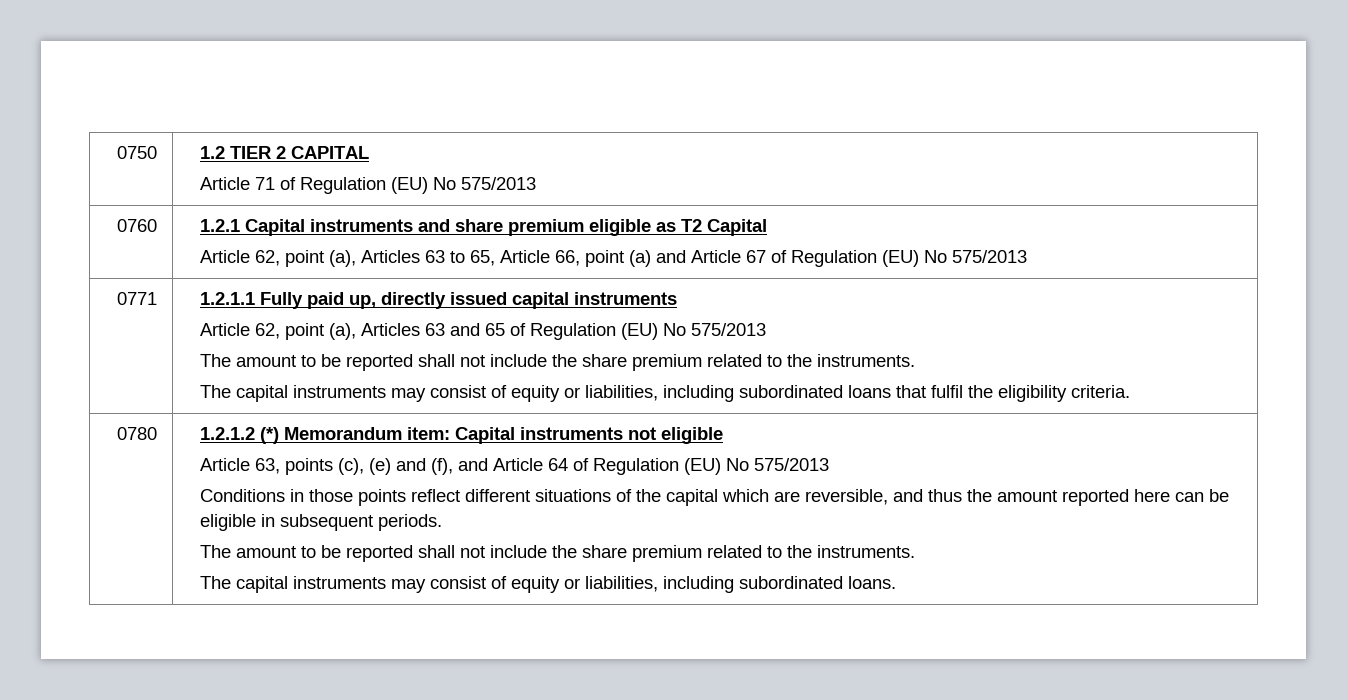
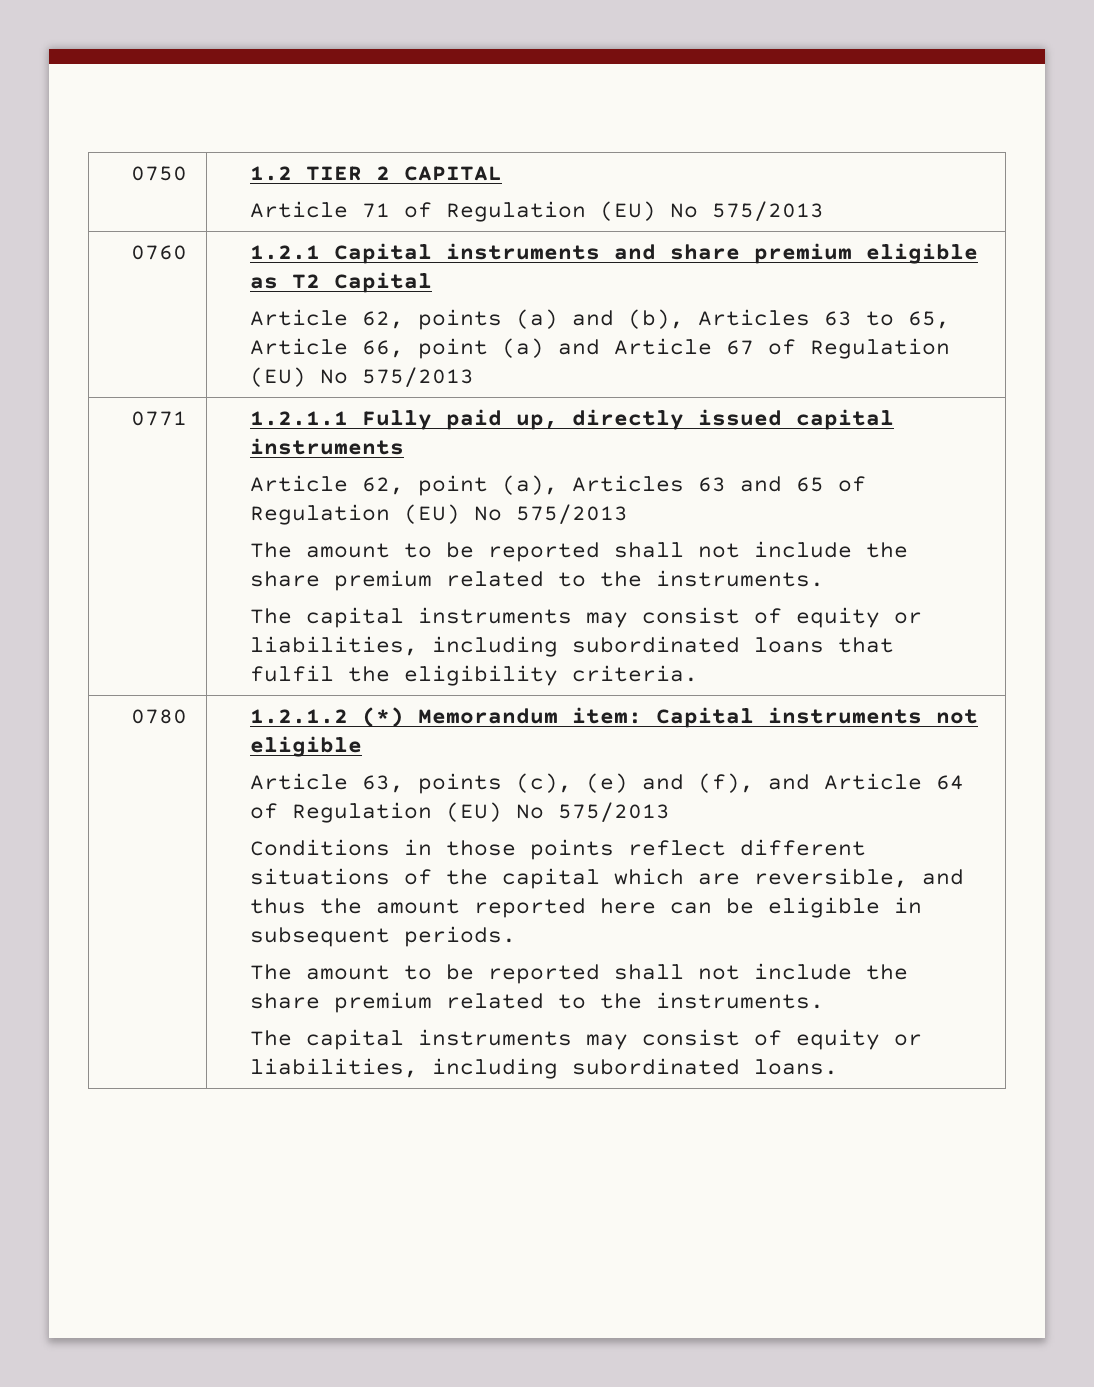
  0760 | 1.2.1 Capital instruments and share premium eligible as T2 Capital
- Article 62, point (a), Articles 63 to 65, Article 66, point (a) and Article 67 of Regulation (EU) No 575/2013
+ Article 62, points (a) and (b), Articles 63 to 65, Article 66, point (a) and Article 67 of Regulation (EU) No 575/2013

